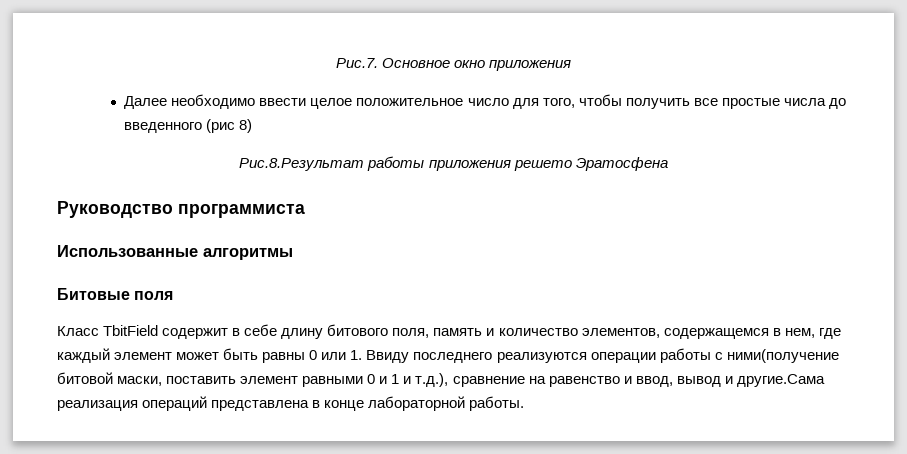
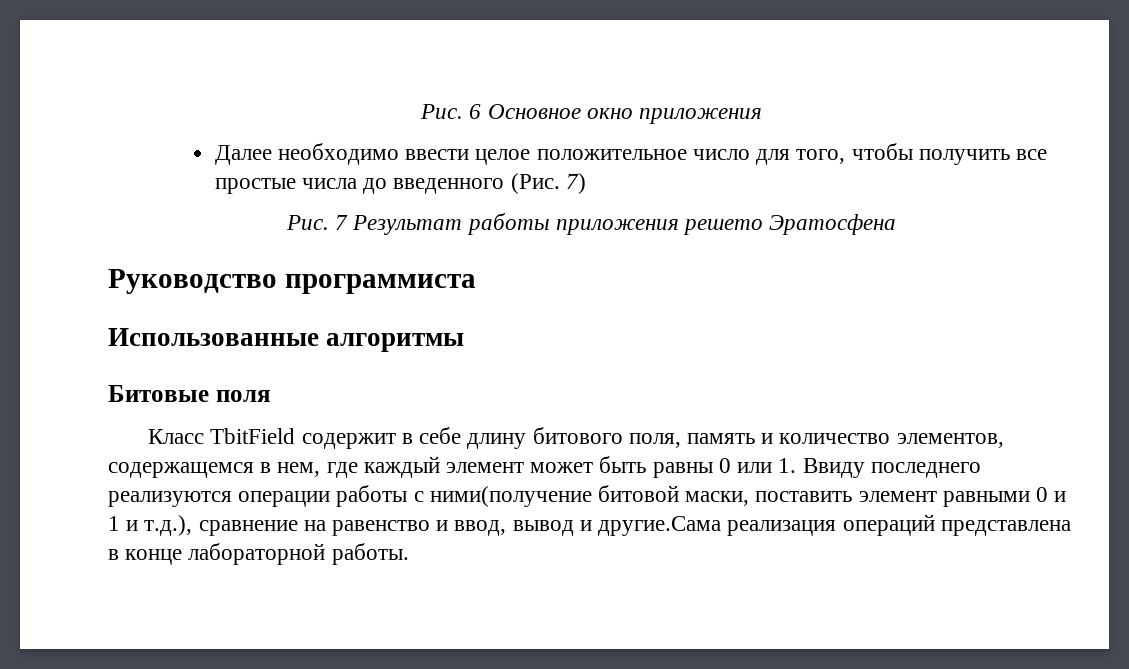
- Рис.7. Основное окно приложения
+ Рис. 6 Основное окно приложения
- Далее необходимо ввести целое положительное число для того, чтобы получить все простые числа до введенного (рис 8)
- Рис.8.Результат работы приложения решето Эратосфена
+ Далее необходимо ввести целое положительное число для того, чтобы получить все простые числа до введенного (Рис. 7)
+ Рис. 7 Результат работы приложения решето Эратосфена

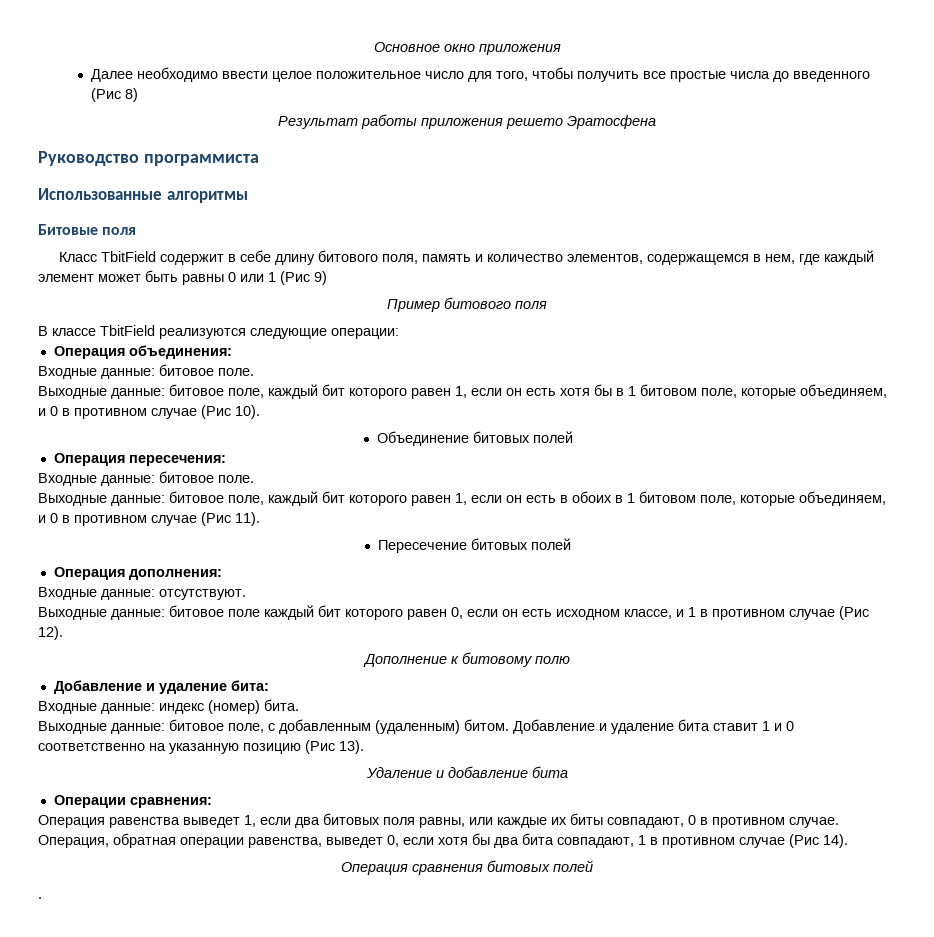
- Рис. 6 Основное окно приложения
+ Основное окно приложения
- Далее необходимо ввести целое положительное число для того, чтобы получить все простые числа до введенного (Рис. 7)
- Рис. 7 Результат работы приложения решето Эратосфена
+ Далее необходимо ввести целое положительное число для того, чтобы получить все простые числа до введенного (Рис 8)
+ Результат работы приложения решето Эратосфена
- Класс TbitField содержит в себе длину битового поля, память и количество элементов, содержащемся в нем, где каждый элемент может быть равны 0 или 1. Ввиду последнего реализуются операции работы с ними(получение битовой маски, поставить элемент равными 0 и 1 и т.д.), сравнение на равенство и ввод, вывод и другие.Сама реализация операций представлена в конце лабораторной работы.
+ Класс TbitField содержит в себе длину битового поля, память и количество элементов, содержащемся в нем, где каждый элемент может быть равны 0 или 1 (Рис 9)
+ Пример битового поля
+ В классе TbitField реализуются следующие операции:
+ Операция объединения:
+ Входные данные: битовое поле.
+ Выходные данные: битовое поле, каждый бит которого равен 1, если он есть хотя бы в 1 битовом поле, которые объединяем, и 0 в противном случае (Рис 10).
+ Объединение битовых полей
+ Операция пересечения:
+ Входные данные: битовое поле.
+ Выходные данные: битовое поле, каждый бит которого равен 1, если он есть в обоих в 1 битовом поле, которые объединяем, и 0 в противном случае (Рис 11).
+ Пересечение битовых полей
+ Операция дополнения:
+ Входные данные: отсутствуют.
+ Выходные данные: битовое поле каждый бит которого равен 0, если он есть исходном классе, и 1 в противном случае (Рис 12).
+ Дополнение к битовому полю
+ Добавление и удаление бита:
+ Входные данные: индекс (номер) бита.
+ Выходные данные: битовое поле, с добавленным (удаленным) битом. Добавление и удаление бита ставит 1 и 0 соответственно на указанную позицию (Рис 13).
+ Удаление и добавление бита
+ Операции сравнения:
+ Операция равенства выведет 1, если два битовых поля равны, или каждые их биты совпадают, 0 в противном случае. Операция, обратная операции равенства, выведет 0, если хотя бы два бита совпадают, 1 в противном случае (Рис 14).
+ Операция сравнения битовых полей
+ .

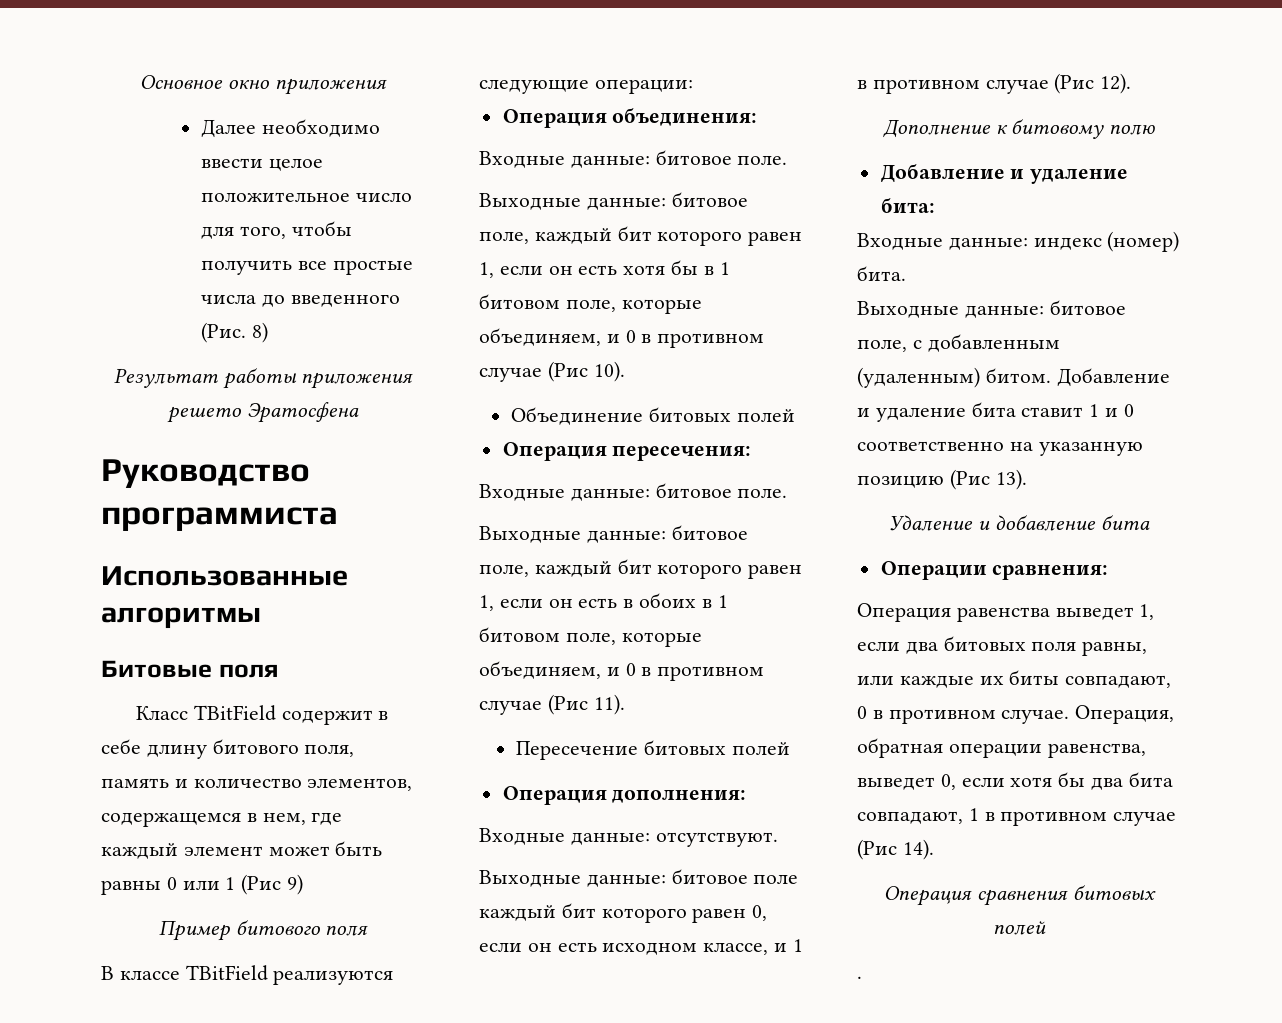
- Далее необходимо ввести целое положительное число для того, чтобы получить все простые числа до введенного (Рис 8)
+ Далее необходимо ввести целое положительное число для того, чтобы получить все простые числа до введенного (Рис. 8)
- Класс TbitField содержит в себе длину битового поля, память и количество элементов, содержащемся в нем, где каждый элемент может быть равны 0 или 1 (Рис 9)
+ Класс TBitField содержит в себе длину битового поля, память и количество элементов, содержащемся в нем, где каждый элемент может быть равны 0 или 1 (Рис 9)
- В классе TbitField реализуются следующие операции:
+ В классе TBitField реализуются следующие операции:

